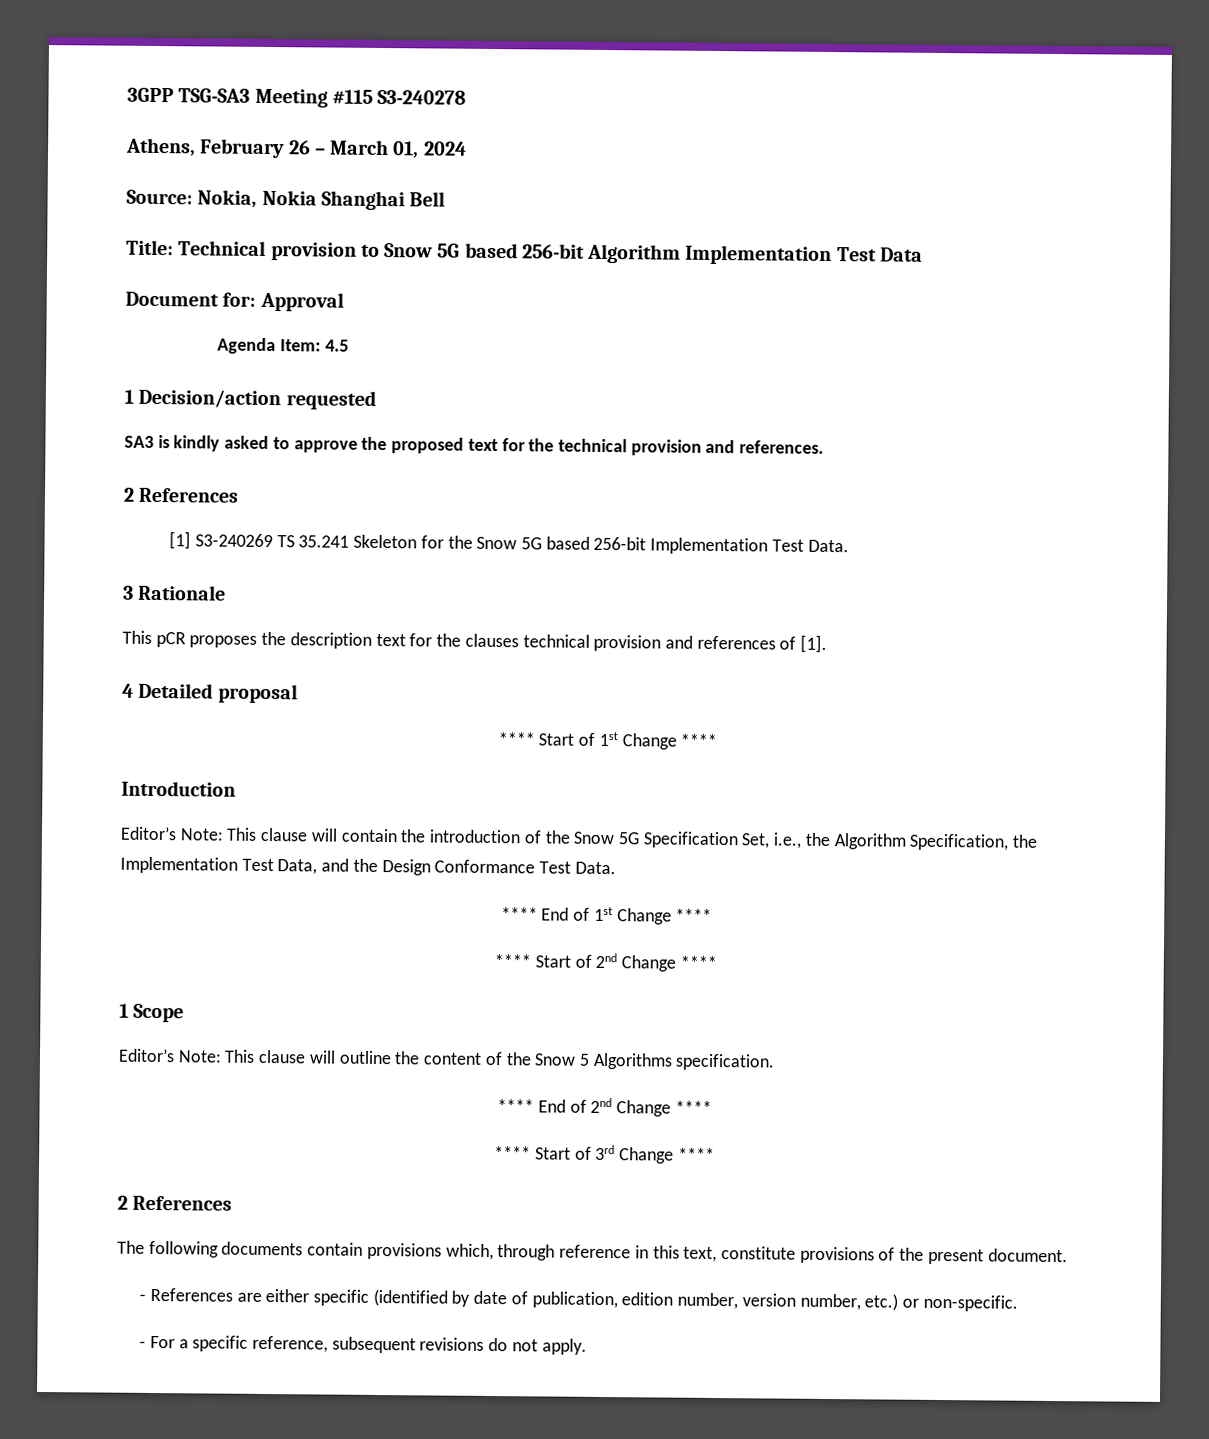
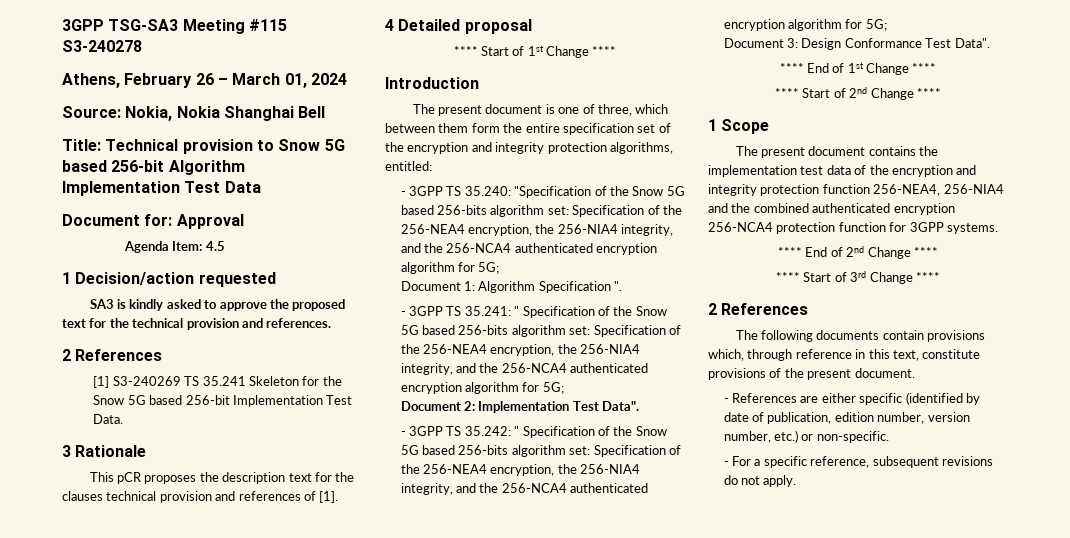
- Editor’s Note: This clause will contain the introduction of the Snow 5G Specification Set, i.e., the Algorithm Specification, the Implementation Test Data, and the Design Conformance Test Data.
+ The present document is one of three, which between them form the entire specification set of the encryption and integrity protection algorithms, entitled:
+ - 3GPP TS 35.240: "Specification of the Snow 5G based 256-bits algorithm set: Specification of the 256-NEA4 encryption, the 256-NIA4 integrity, and the 256-NCA4 authenticated encryption algorithm for 5G;
+ Document 1: Algorithm Specification ".
+ - 3GPP TS 35.241: " Specification of the Snow 5G based 256-bits algorithm set: Specification of the 256-NEA4 encryption, the 256-NIA4 integrity, and the 256-NCA4 authenticated encryption algorithm for 5G;
+ Document 2: Implementation Test Data".
+ - 3GPP TS 35.242: " Specification of the Snow 5G based 256-bits algorithm set: Specification of the 256-NEA4 encryption, the 256-NIA4 integrity, and the 256-NCA4 authenticated encryption algorithm for 5G;
+ Document 3: Design Conformance Test Data".
- Editor’s Note: This clause will outline the content of the Snow 5 Algorithms specification.
+ The present document contains the implementation test data of the encryption and integrity protection function 256-NEA4, 256-NIA4 and the combined authenticated encryption 256-NCA4 protection function for 3GPP systems.

